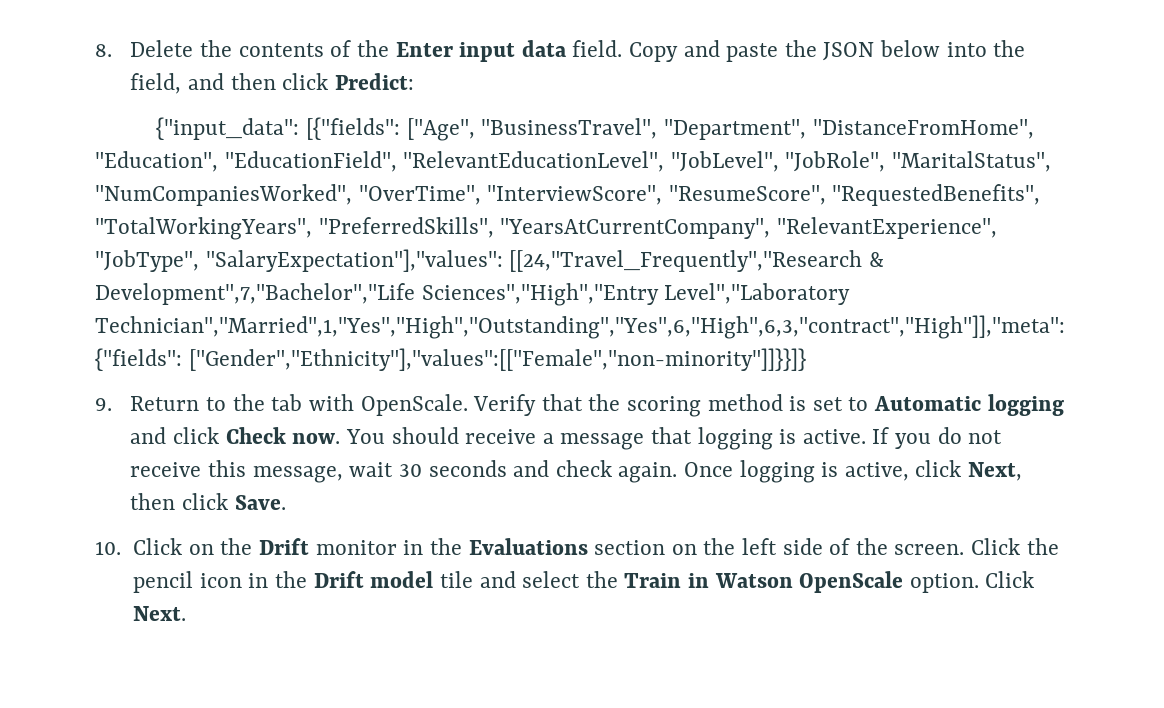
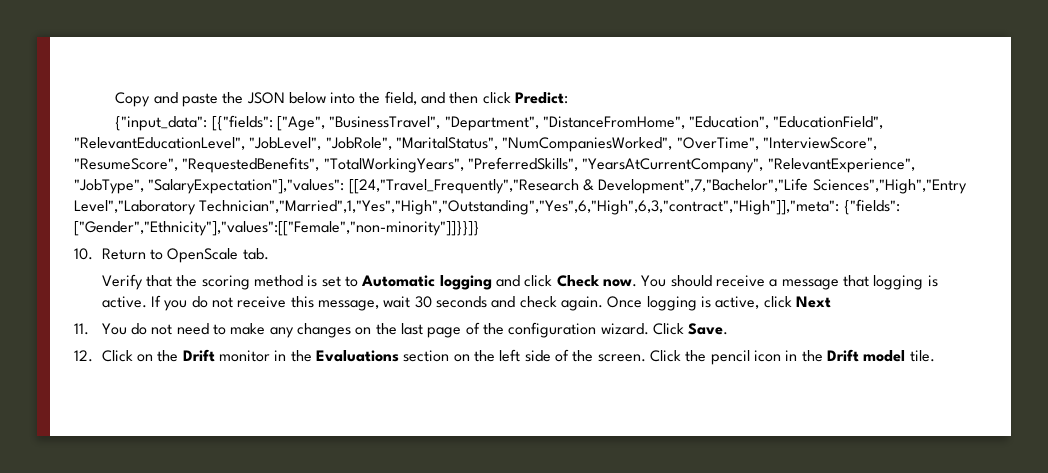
- 8. Delete the contents of the Enter input data field.
- 9. Return to the tab with OpenScale. Verify that the scoring method is set to Automatic logging and click Check now.
+ 10. Return to OpenScale tab.
+ Verify that the scoring method is set to Automatic logging and click Check now.
- Once logging is active, click Next, then click Save.
+ Once logging is active, click Next
+ 11. You do not need to make any changes on the last page of the configuration wizard. Click Save.
- 10. Click on the Drift monitor in the Evaluations section on the left side of the screen.
+ 12. Click on the Drift monitor in the Evaluations section on the left side of the screen.
- Click the pencil icon in the Drift model tile and select the Train in Watson OpenScale option. Click Next.
+ Click the pencil icon in the Drift model tile.

